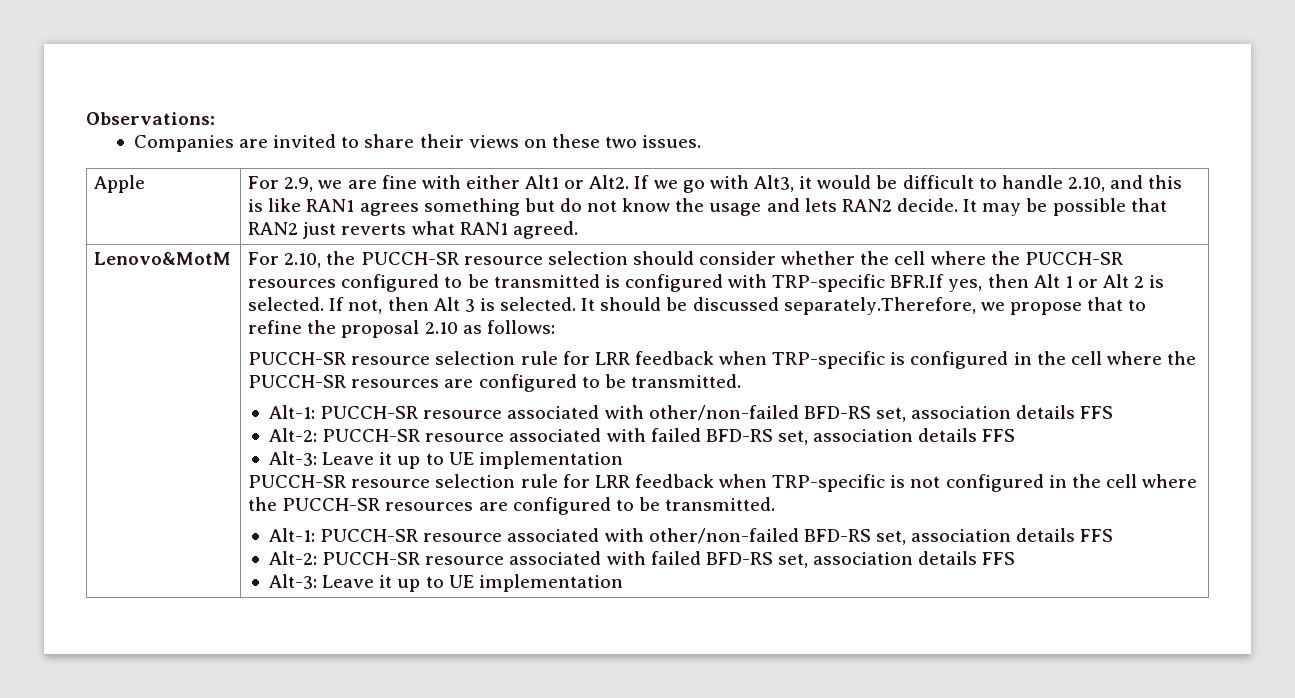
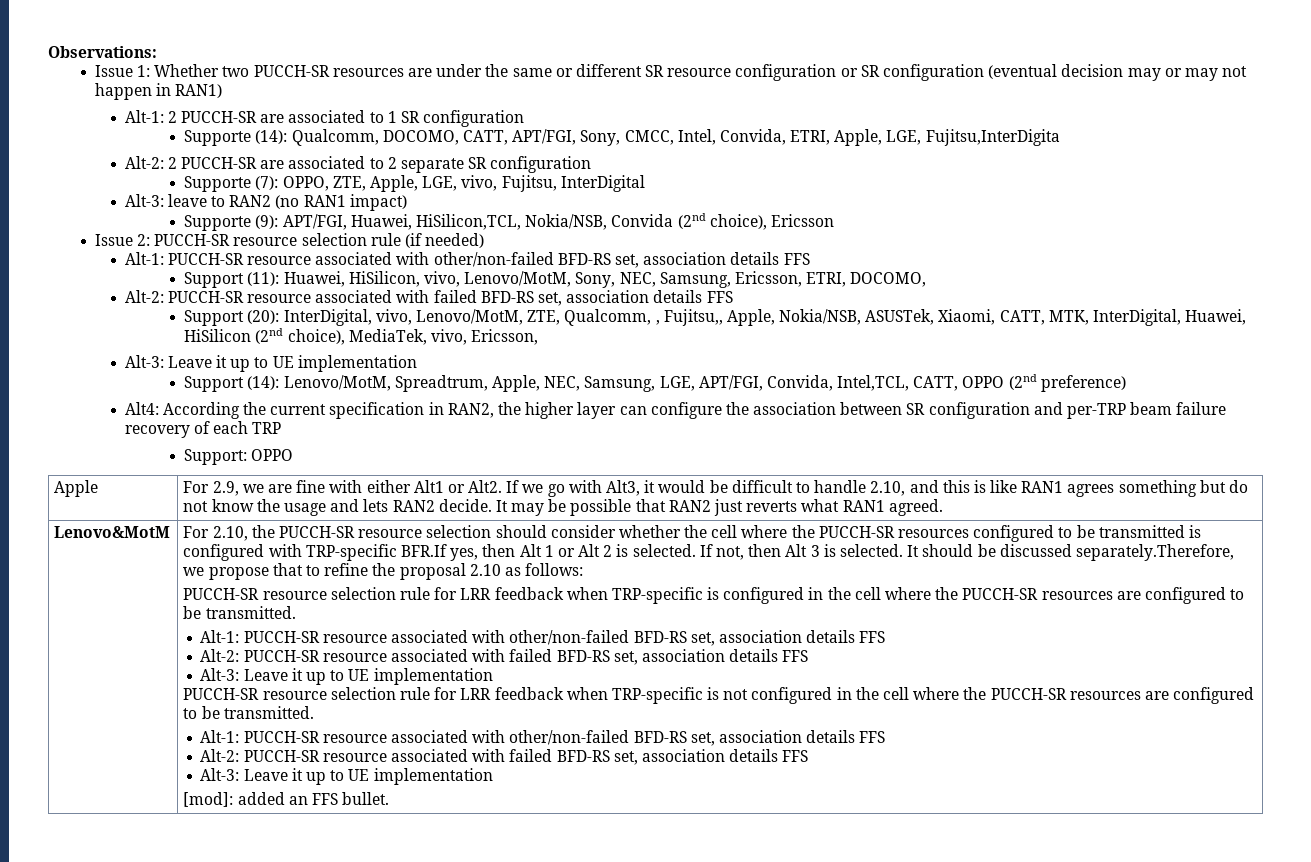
- Companies are invited to share their views on these two issues.
+ Issue 1: Whether two PUCCH-SR resources are under the same or different SR resource configuration or SR configuration (eventual decision may or may not happen in RAN1)
+ Alt-1: 2 PUCCH-SR are associated to 1 SR configuration
+ Supporte (14): Qualcomm, DOCOMO, CATT, APT/FGI, Sony, CMCC, Intel, Convida, ETRI, Apple, LGE, Fujitsu,InterDigita
+ Alt-2: 2 PUCCH-SR are associated to 2 separate SR configuration
+ Supporte (7): OPPO, ZTE, Apple, LGE, vivo, Fujitsu, InterDigital
+ Alt-3: leave to RAN2 (no RAN1 impact)
+ Supporte (9): APT/FGI, Huawei, HiSilicon,TCL, Nokia/NSB, Convida (2nd choice), Ericsson
+ Issue 2: PUCCH-SR resource selection rule (if needed)
+ Alt-1: PUCCH-SR resource associated with other/non-failed BFD-RS set, association details FFS
+ Support (11): Huawei, HiSilicon, vivo, Lenovo/MotM, Sony, NEC, Samsung, Ericsson, ETRI, DOCOMO,
+ Alt-2: PUCCH-SR resource associated with failed BFD-RS set, association details FFS
+ Support (20): InterDigital, vivo, Lenovo/MotM, ZTE, Qualcomm, , Fujitsu,, Apple, Nokia/NSB, ASUSTek, Xiaomi, CATT, MTK, InterDigital, Huawei, HiSilicon (2nd choice), MediaTek, vivo, Ericsson,
+ Alt-3: Leave it up to UE implementation
+ Support (14): Lenovo/MotM, Spreadtrum, Apple, NEC, Samsung, LGE, APT/FGI, Convida, Intel,TCL, CATT, OPPO (2nd preference)
+ Alt4: According the current specification in RAN2, the higher layer can configure the association between SR configuration and per-TRP beam failure recovery of each TRP
+ Support: OPPO
+ [mod]: added an FFS bullet.

